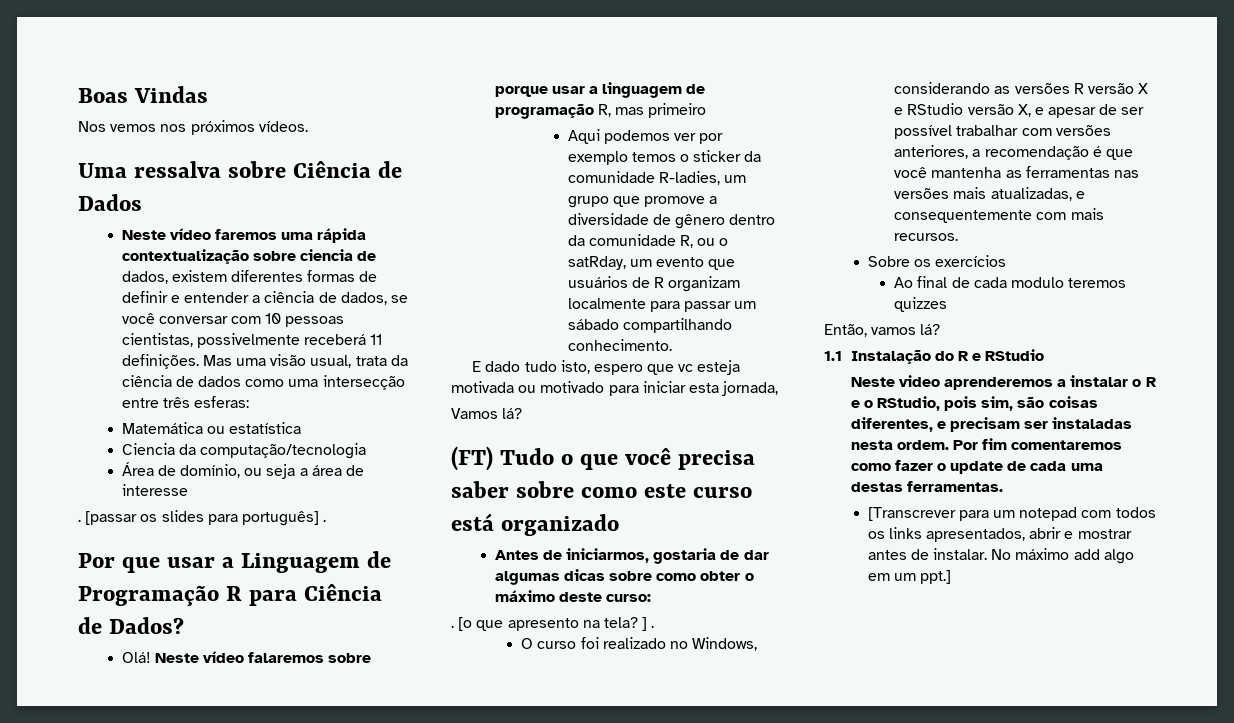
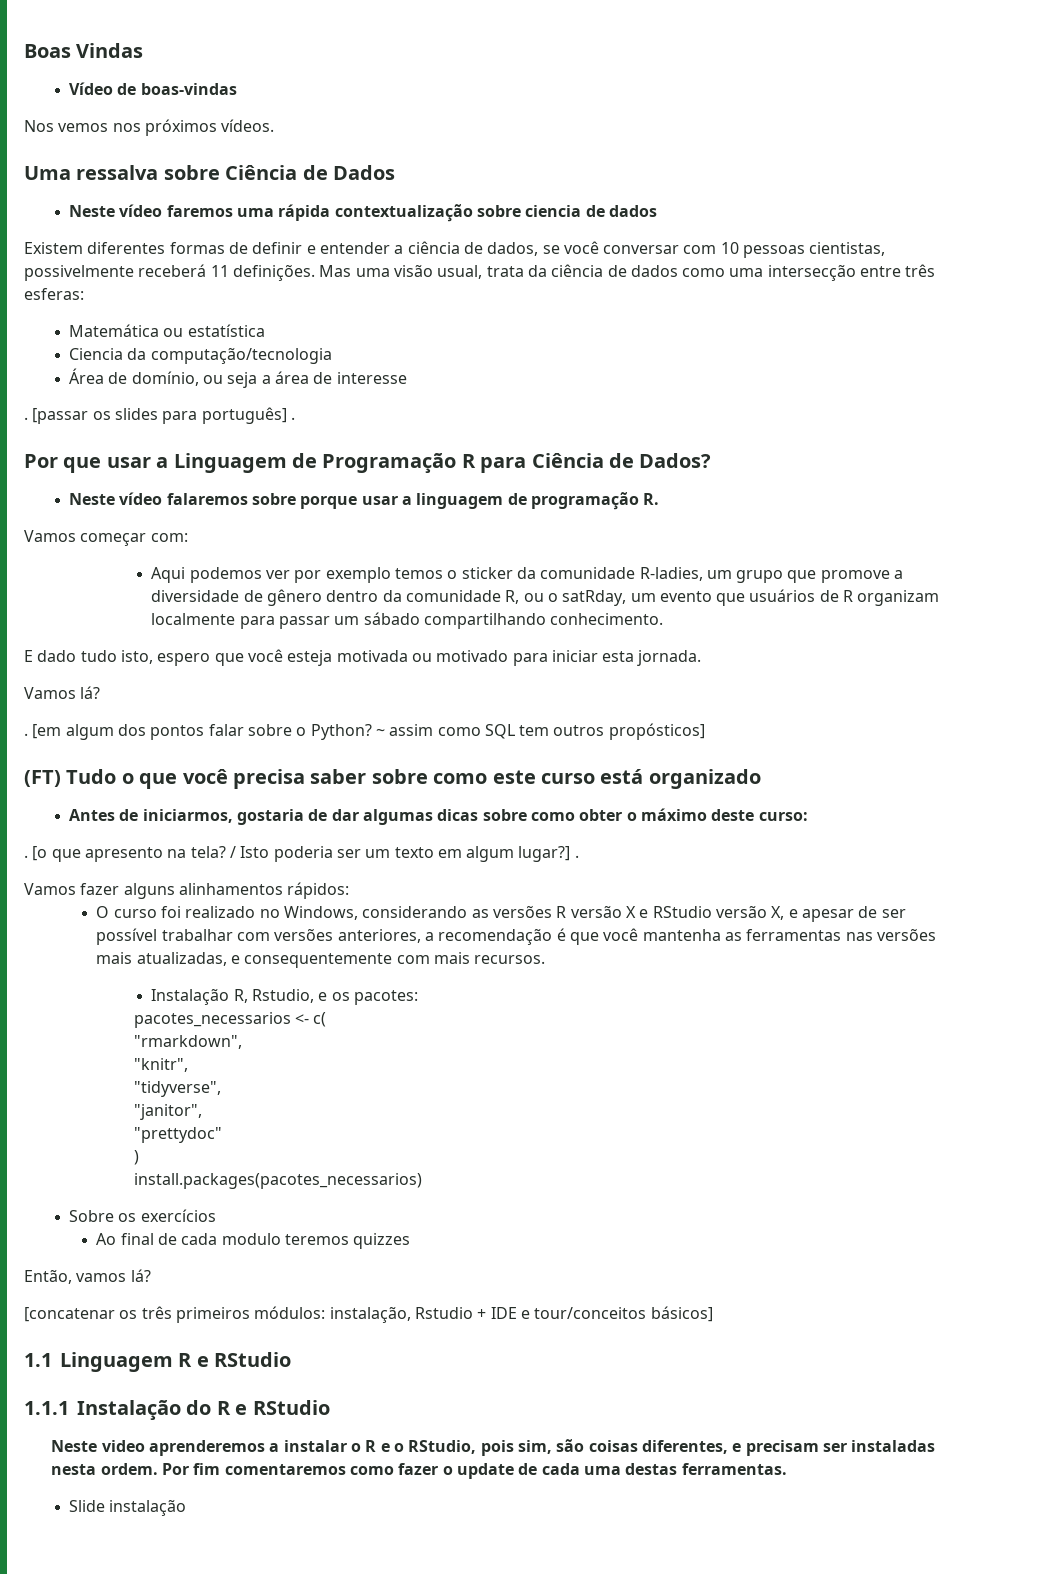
+ Vídeo de boas-vindas
- Neste vídeo faremos uma rápida contextualização sobre ciencia de dados, existem diferentes formas de definir e entender a ciência de dados, se você conversar com 10 pessoas cientistas, possivelmente receberá 11 definições.
+ Neste vídeo faremos uma rápida contextualização sobre ciencia de dados
+ Existem diferentes formas de definir e entender a ciência de dados, se você conversar com 10 pessoas cientistas, possivelmente receberá 11 definições.
- Olá! Neste vídeo falaremos sobre porque usar a linguagem de programação R, mas primeiro
+ Neste vídeo falaremos sobre porque usar a linguagem de programação R.
+ Vamos começar com:
- E dado tudo isto, espero que vc esteja motivada ou motivado para iniciar esta jornada,
+ E dado tudo isto, espero que você esteja motivada ou motivado para iniciar esta jornada.
+ . [em algum dos pontos falar sobre o Python? ~ assim como SQL tem outros propósticos]
- [o que apresento na tela? ] .
+ [o que apresento na tela? / Isto poderia ser um texto em algum lugar?] .
+ Vamos fazer alguns alinhamentos rápidos:
+ Instalação R, Rstudio, e os pacotes:
+ pacotes_necessarios <- c(
+ "rmarkdown",
+ "knitr",
+ "tidyverse",
+ "janitor",
+ "prettydoc"
+ )
+ install.packages(pacotes_necessarios)
- 1.1 Instalação do R e RStudio
+ [concatenar os três primeiros módulos: instalação, Rstudio + IDE e tour/conceitos básicos]
+ 1.1 Linguagem R e RStudio
+ 1.1.1 Instalação do R e RStudio
- [Transcrever para um notepad com todos os links apresentados, abrir e mostrar antes de instalar. No máximo add algo em um ppt.]
+ Slide instalação

